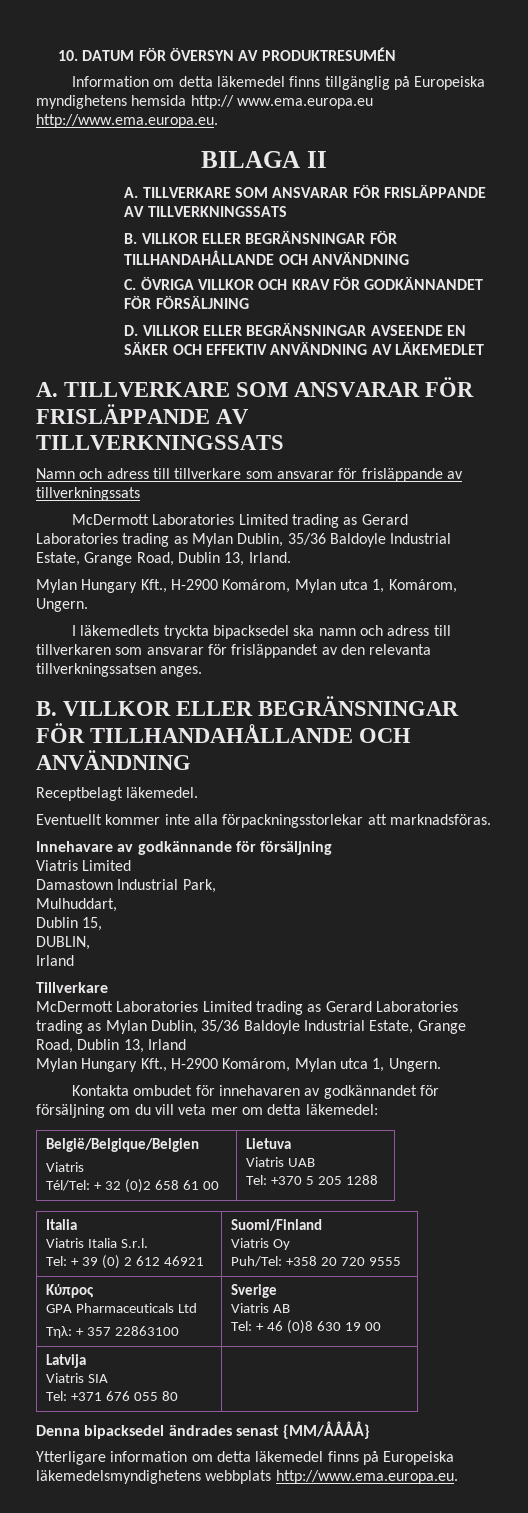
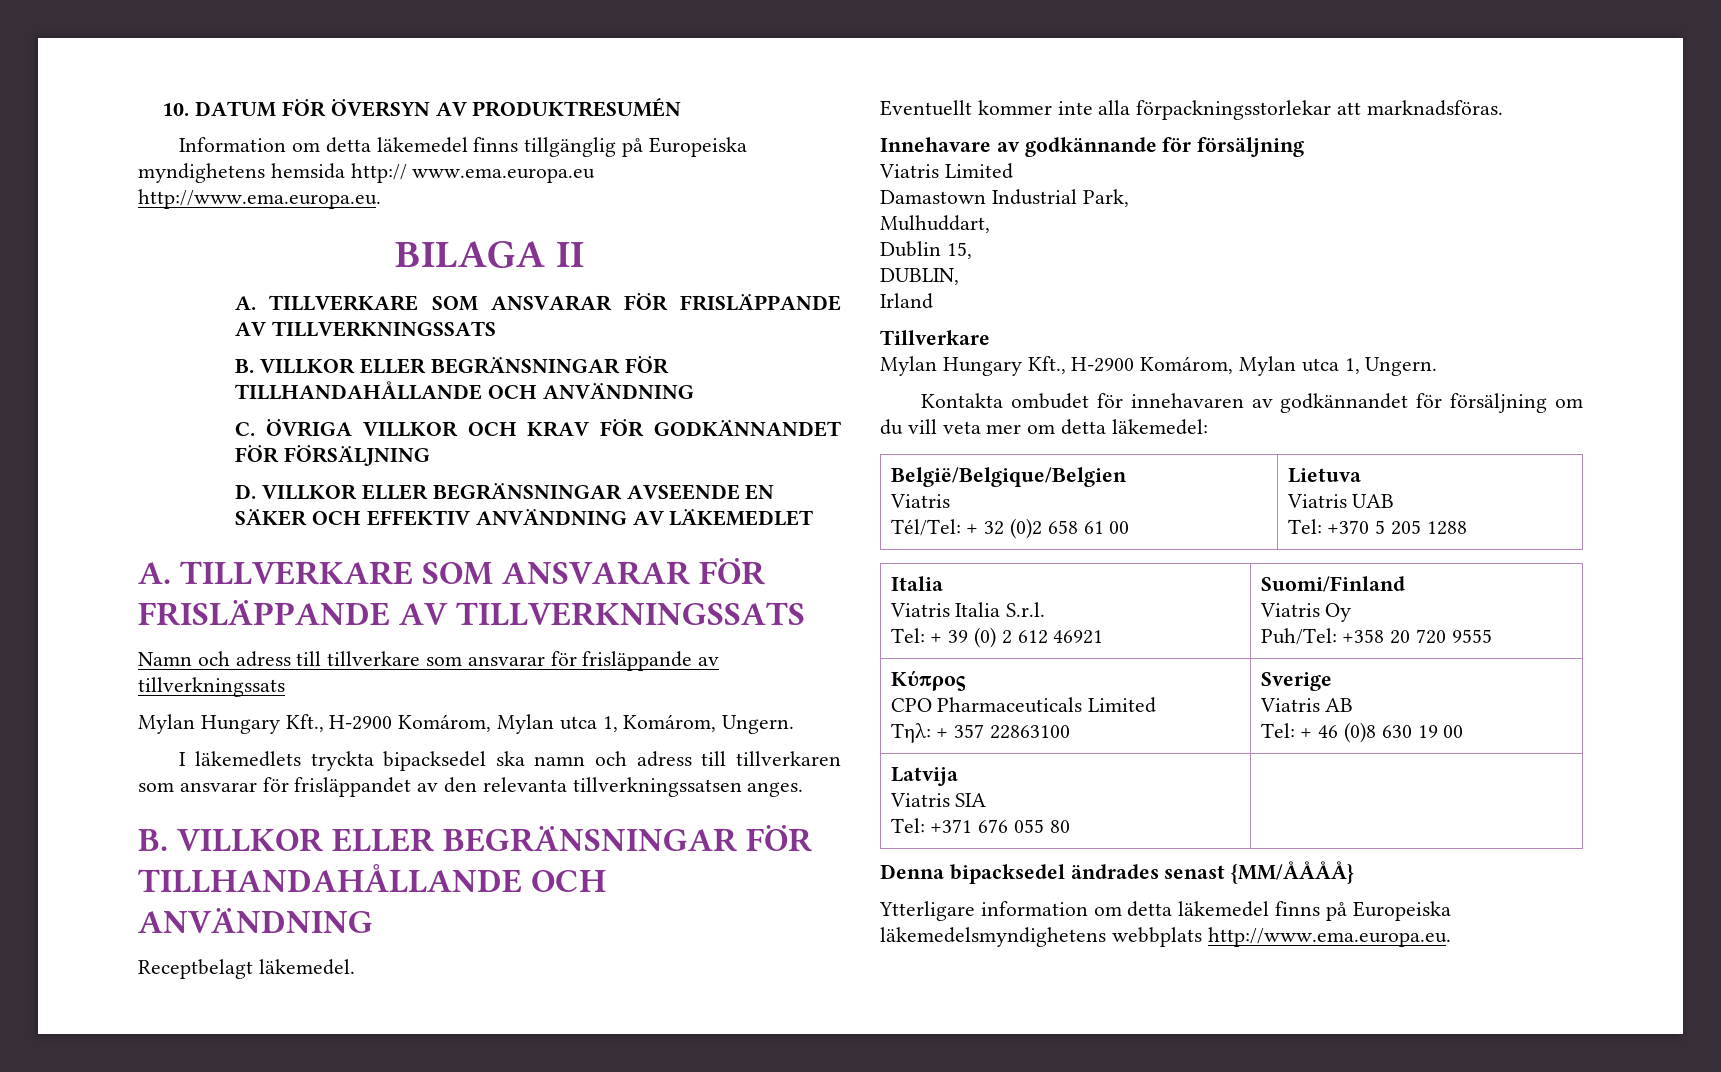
- McDermott Laboratories Limited trading as Gerard Laboratories trading as Mylan Dublin, 35/36 Baldoyle Industrial Estate, Grange Road, Dublin 13, Irland.
- McDermott Laboratories Limited trading as Gerard Laboratories trading as Mylan Dublin, 35/36 Baldoyle Industrial Estate, Grange Road, Dublin 13, Irland
  Κύπρος
- GPA Pharmaceuticals Ltd
+ CPO Pharmaceuticals Limited

